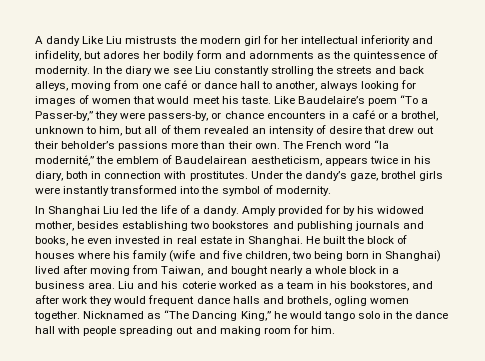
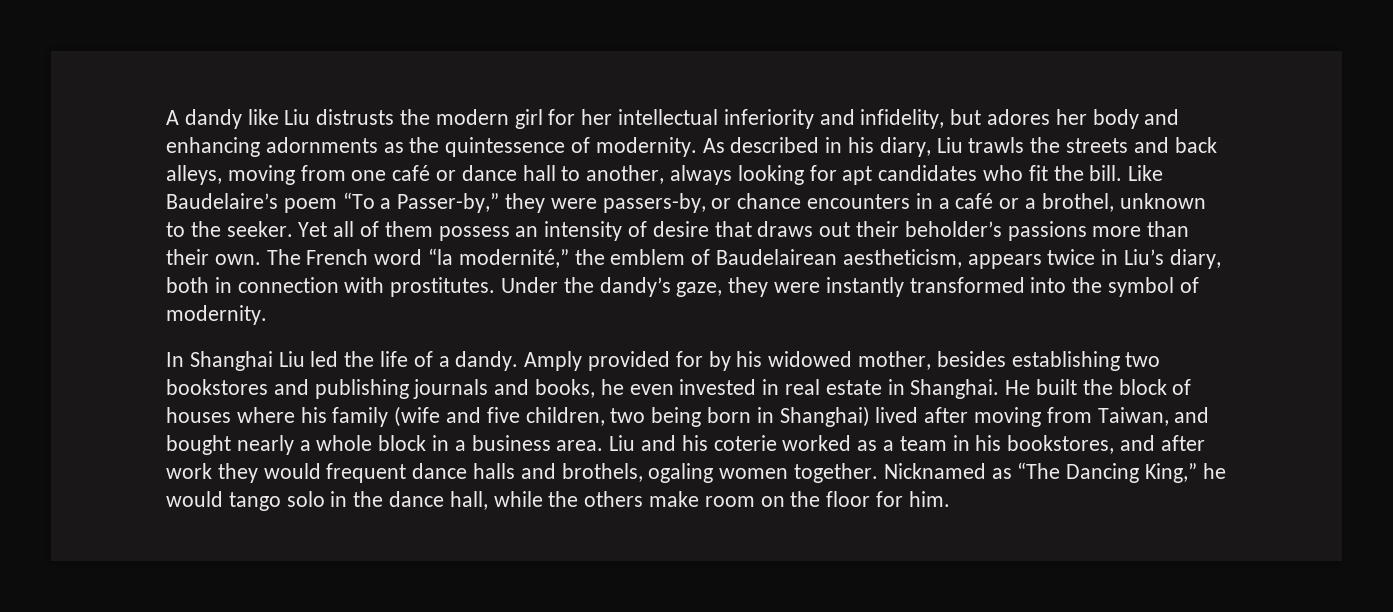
- A dandy Like Liu mistrusts the modern girl for her intellectual inferiority and infidelity, but adores her bodily form and adornments as the quintessence of modernity.
+ A dandy like Liu distrusts the modern girl for her intellectual inferiority and infidelity, but adores her body and enhancing adornments as the quintessence of modernity.
- In the diary we see Liu constantly strolling the streets and back alleys, moving from one café or dance hall to another, always looking for images of women that would meet his taste.
+ As described in his diary, Liu trawls the streets and back alleys, moving from one café or dance hall to another, always looking for apt candidates who fit the bill.
- Like Baudelaire’s poem “To a Passer-by,” they were passers-by, or chance encounters in a café or a brothel, unknown to him, but all of them revealed an intensity of desire that drew out their beholder’s passions more than their own.
+ Like Baudelaire’s poem “To a Passer-by,” they were passers-by, or chance encounters in a café or a brothel, unknown to the seeker. Yet all of them possess an intensity of desire that draws out their beholder’s passions more than their own.
- The French word “la modernité,” the emblem of Baudelairean aestheticism, appears twice in his diary, both in connection with prostitutes.
+ The French word “la modernité,” the emblem of Baudelairean aestheticism, appears twice in Liu’s diary, both in connection with prostitutes.
- Under the dandy’s gaze, brothel girls were instantly transformed into the symbol of modernity.
+ Under the dandy’s gaze, they were instantly transformed into the symbol of modernity.
- Liu and his coterie worked as a team in his bookstores, and after work they would frequent dance halls and brothels, ogling women together.
+ Liu and his coterie worked as a team in his bookstores, and after work they would frequent dance halls and brothels, ogaling women together.
- Nicknamed as “The Dancing King,” he would tango solo in the dance hall with people spreading out and making room for him.
+ Nicknamed as “The Dancing King,” he would tango solo in the dance hall, while the others make room on the floor for him.

